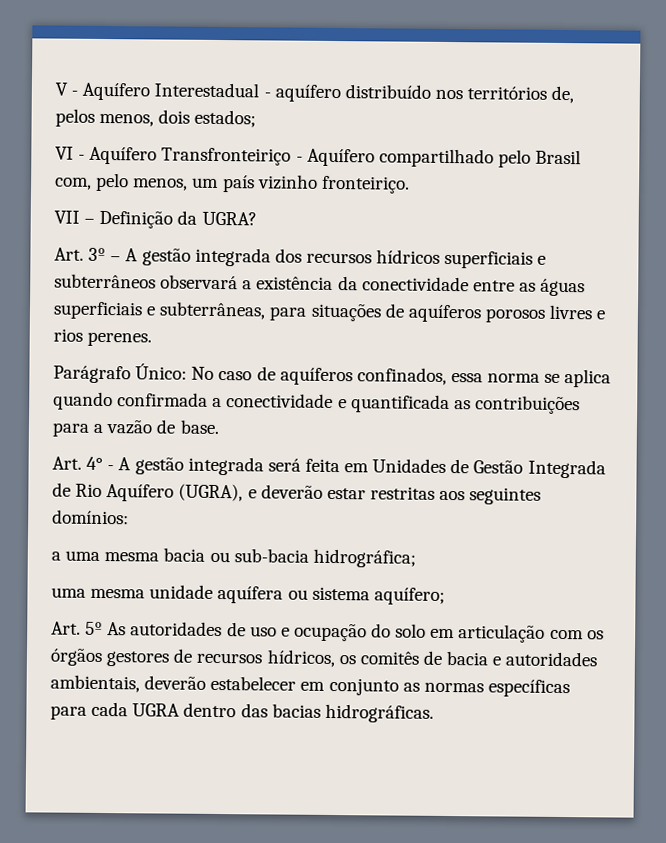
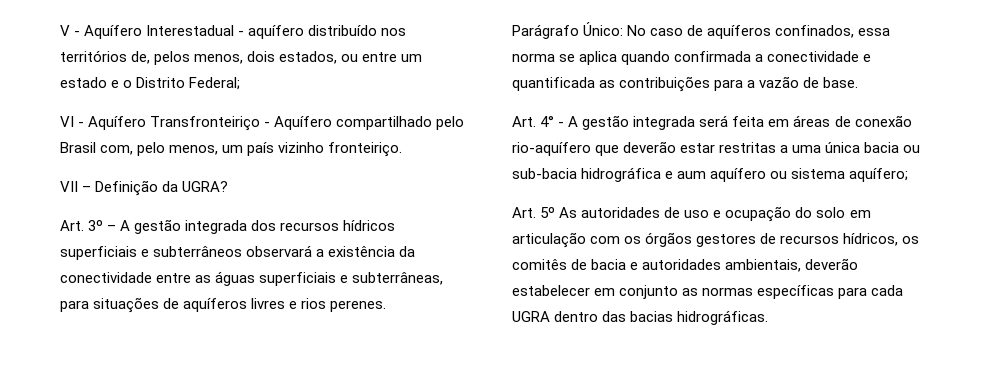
- V - Aquífero Interestadual - aquífero distribuído nos territórios de, pelos menos, dois estados;
+ V - Aquífero Interestadual - aquífero distribuído nos territórios de, pelos menos, dois estados, ou entre um estado e o Distrito Federal;
- Art. 3º – A gestão integrada dos recursos hídricos superficiais e subterrâneos observará a existência da conectividade entre as águas superficiais e subterrâneas, para situações de aquíferos porosos livres e rios perenes.
+ Art. 3º – A gestão integrada dos recursos hídricos superficiais e subterrâneos observará a existência da conectividade entre as águas superficiais e subterrâneas, para situações de aquíferos livres e rios perenes.
- Art. 4° - A gestão integrada será feita em Unidades de Gestão Integrada de Rio Aquífero (UGRA), e deverão estar restritas aos seguintes domínios:
- a uma mesma bacia ou sub-bacia hidrográfica;
- uma mesma unidade aquífera ou sistema aquífero;
+ Art. 4° - A gestão integrada será feita em áreas de conexão rio-aquífero que deverão estar restritas a uma única bacia ou sub-bacia hidrográfica e aum aquífero ou sistema aquífero;

